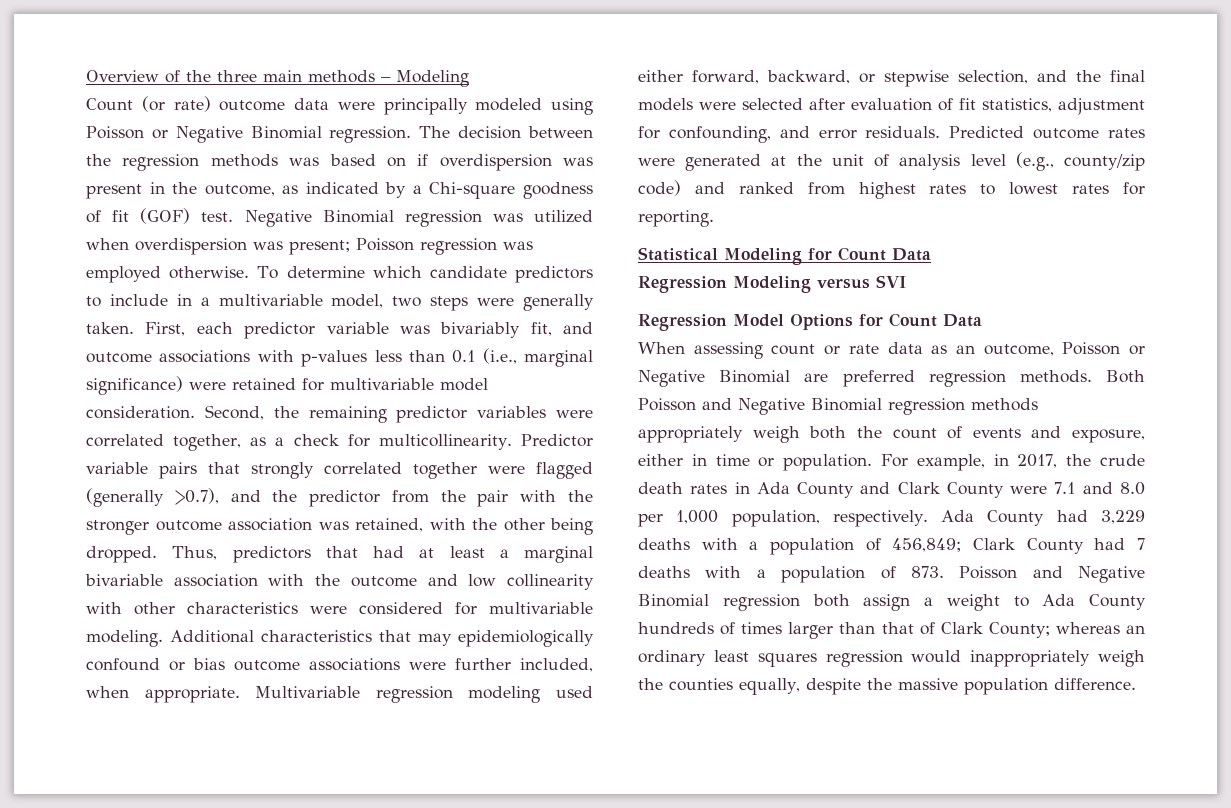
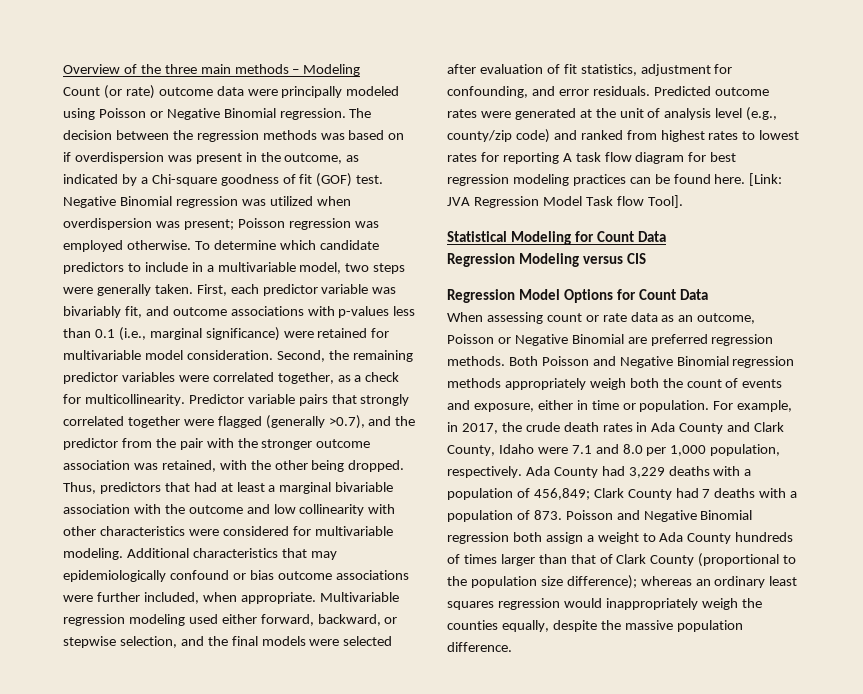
- Predicted outcome rates were generated at the unit of analysis level (e.g., county/zip code) and ranked from highest rates to lowest rates for reporting.
+ Predicted outcome rates were generated at the unit of analysis level (e.g., county/zip code) and ranked from highest rates to lowest rates for reporting A task flow diagram for best regression modeling practices can be found here. [Link: JVA Regression Model Task flow Tool].
- Regression Modeling versus SVI
+ Regression Modeling versus CIS
- For example, in 2017, the crude death rates in Ada County and Clark County were 7.1 and 8.0 per 1,000 population, respectively.
+ For example, in 2017, the crude death rates in Ada County and Clark County, Idaho were 7.1 and 8.0 per 1,000 population, respectively.
- Ada County had 3,229 deaths with a population of 456,849; Clark County had 7 deaths with a population of 873. Poisson and Negative Binomial regression both assign a weight to Ada County hundreds of times larger than that of Clark County; whereas an ordinary least squares regression would inappropriately weigh the counties equally, despite the massive population difference.
+ Ada County had 3,229 deaths with a population of 456,849; Clark County had 7 deaths with a population of 873. Poisson and Negative Binomial regression both assign a weight to Ada County hundreds of times larger than that of Clark County (proportional to the population size difference); whereas an ordinary least squares regression would inappropriately weigh the counties equally, despite the massive population difference.

